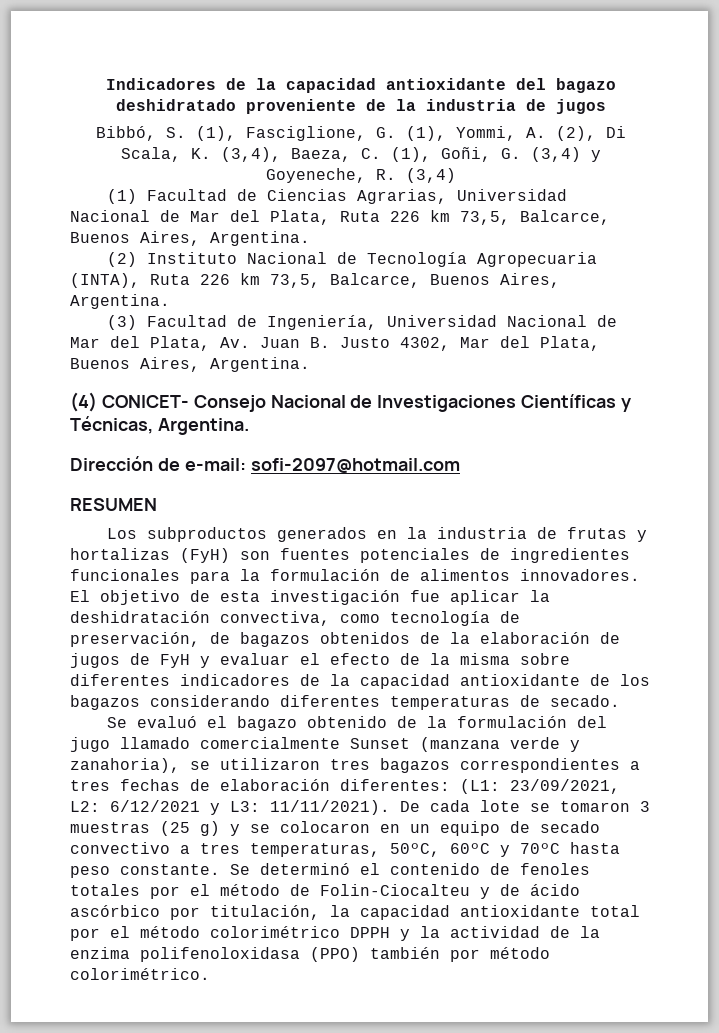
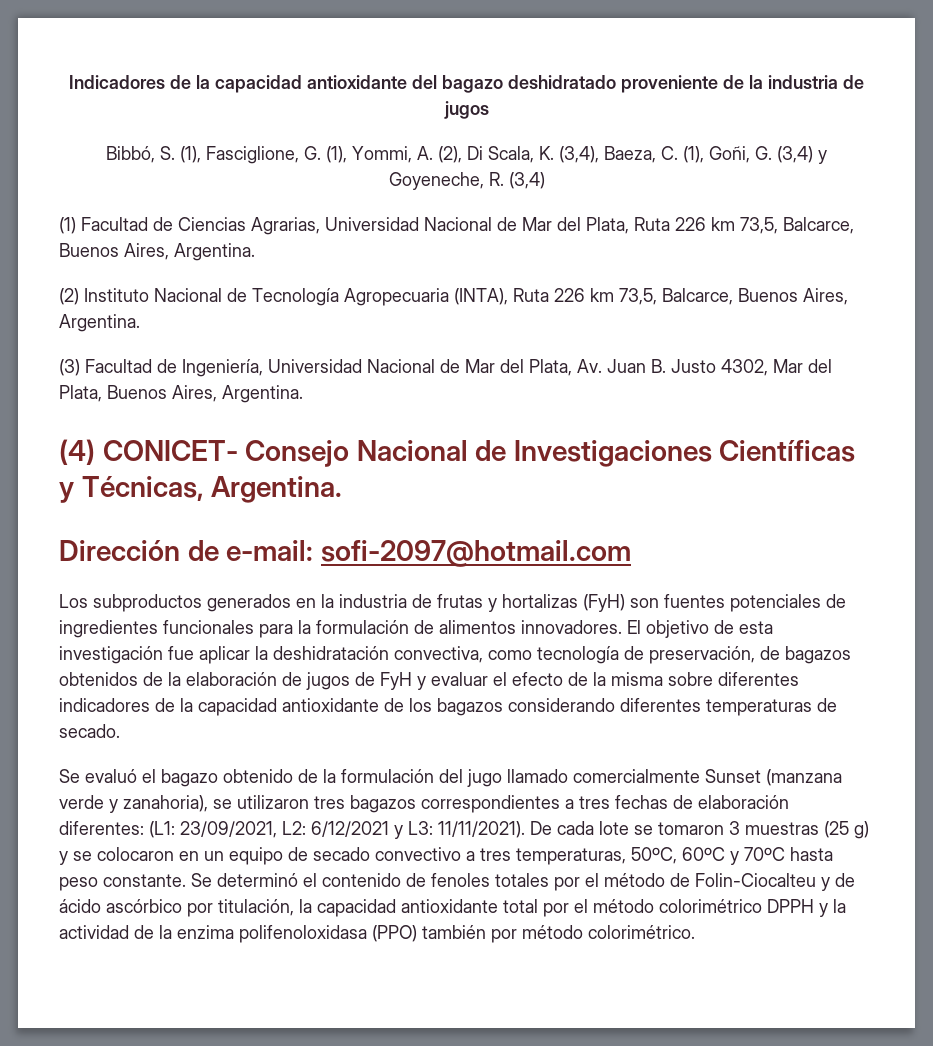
- RESUMEN

